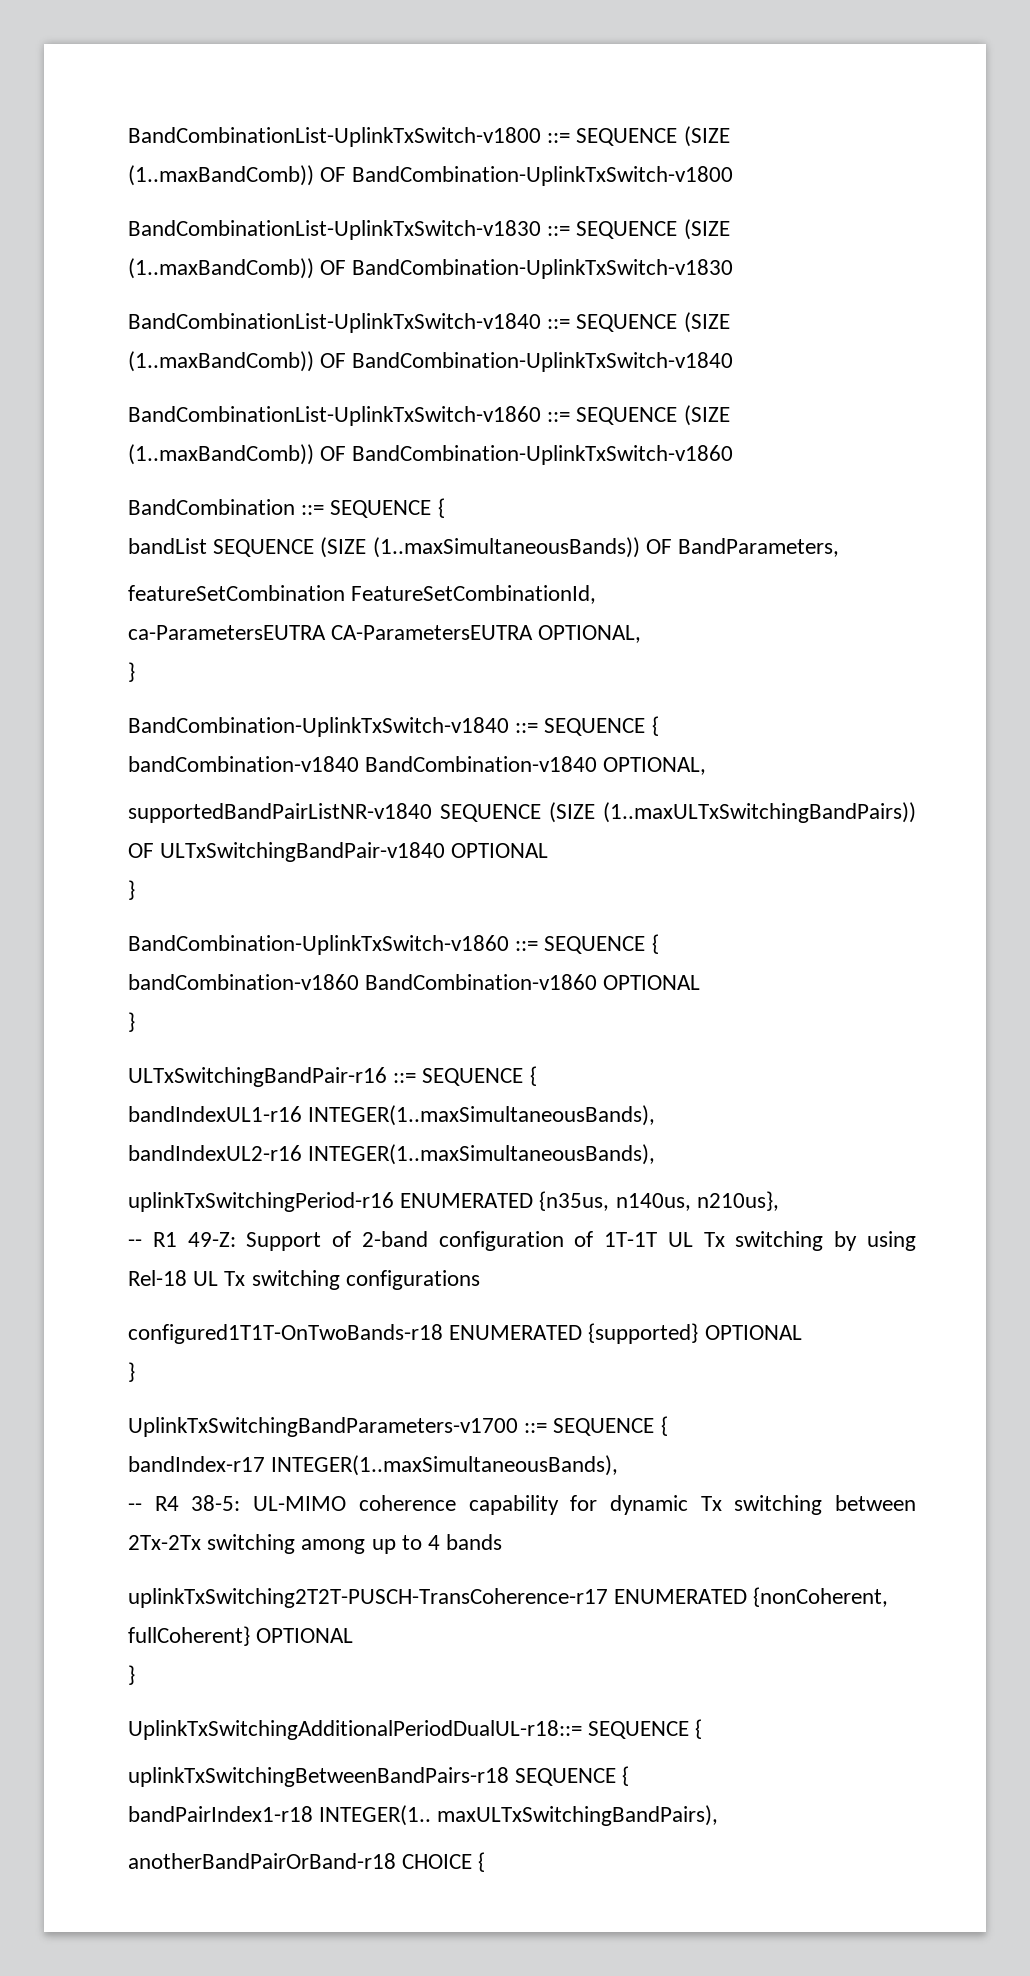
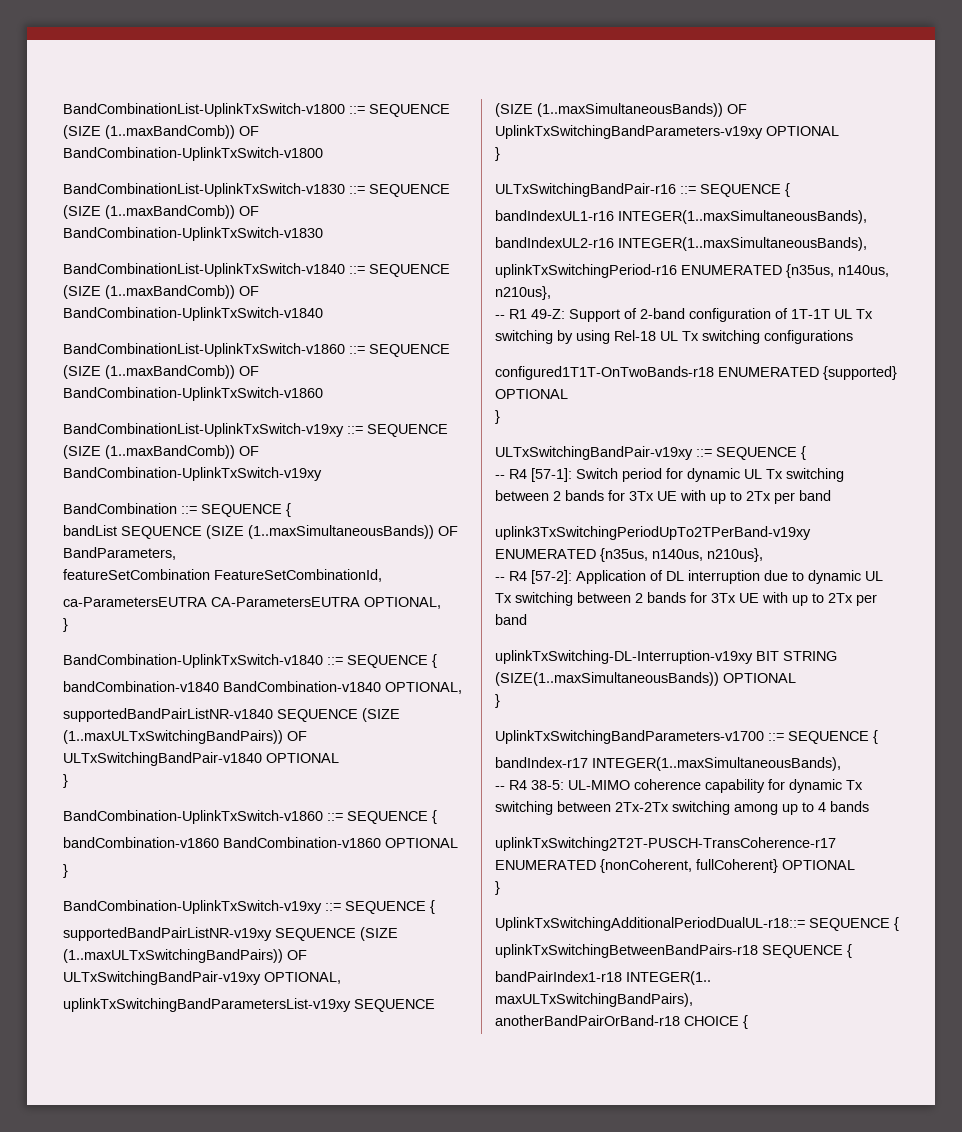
+ BandCombinationList-UplinkTxSwitch-v19xy ::= SEQUENCE (SIZE (1..maxBandComb)) OF BandCombination-UplinkTxSwitch-v19xy
+ BandCombination-UplinkTxSwitch-v19xy ::= SEQUENCE {
+ supportedBandPairListNR-v19xy SEQUENCE (SIZE (1..maxULTxSwitchingBandPairs)) OF ULTxSwitchingBandPair-v19xy OPTIONAL,
+ uplinkTxSwitchingBandParametersList-v19xy SEQUENCE (SIZE (1..maxSimultaneousBands)) OF UplinkTxSwitchingBandParameters-v19xy OPTIONAL
+ }
+ ULTxSwitchingBandPair-v19xy ::= SEQUENCE {
+ -- R4 [57-1]: Switch period for dynamic UL Tx switching between 2 bands for 3Tx UE with up to 2Tx per band
+ uplink3TxSwitchingPeriodUpTo2TPerBand-v19xy ENUMERATED {n35us, n140us, n210us},
+ -- R4 [57-2]: Application of DL interruption due to dynamic UL Tx switching between 2 bands for 3Tx UE with up to 2Tx per band
+ uplinkTxSwitching-DL-Interruption-v19xy BIT STRING (SIZE(1..maxSimultaneousBands)) OPTIONAL
+ }

